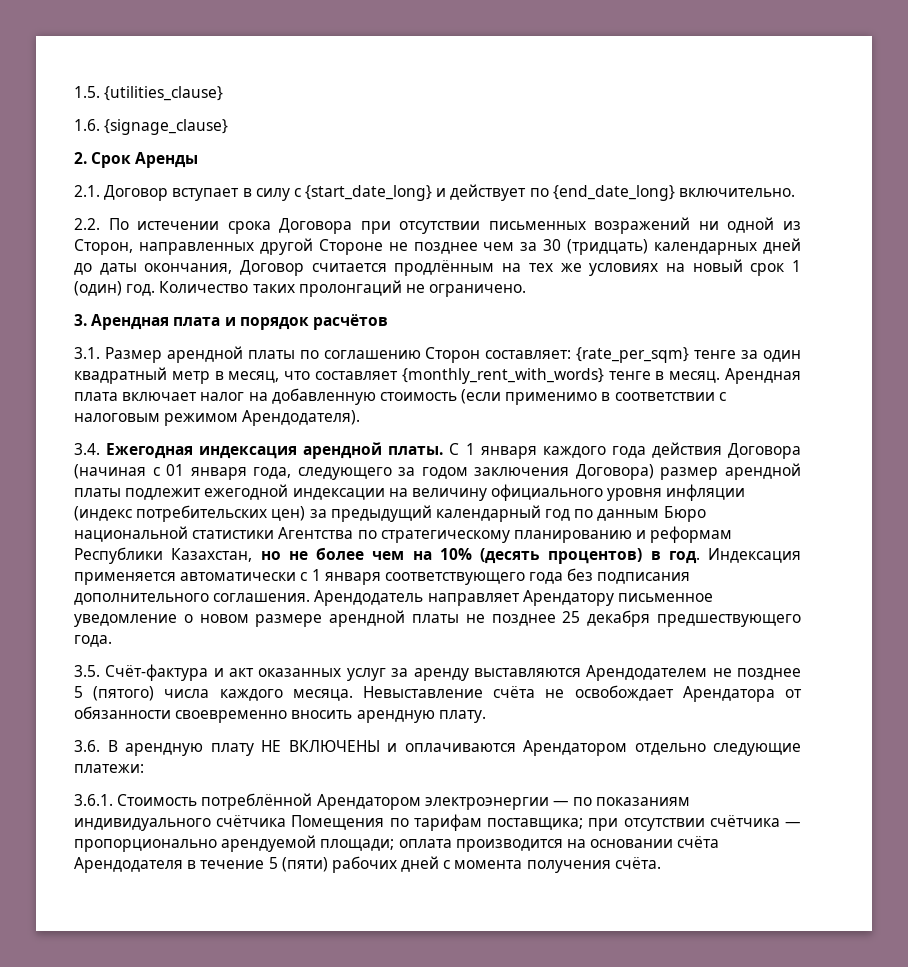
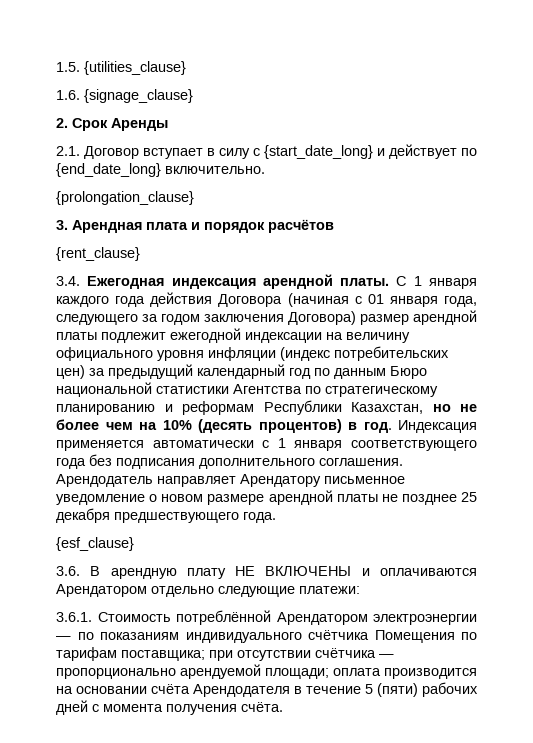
- 2.2. По истечении срока Договора при отсутствии письменных возражений ни одной из Сторон, направленных другой Стороне не позднее чем за 30 (тридцать) календарных дней до даты окончания, Договор считается продлённым на тех же условиях на новый срок 1 (один) год. Количество таких пролонгаций не ограничено.
+ {prolongation_clause}
- 3.1. Размер арендной платы по соглашению Сторон составляет: {rate_per_sqm} тенге за один квадратный метр в месяц, что составляет {monthly_rent_with_words} тенге в месяц. Арендная плата включает налог на добавленную стоимость (если применимо в соответствии с налоговым режимом Арендодателя).
+ {rent_clause}
- 3.5. Счёт-фактура и акт оказанных услуг за аренду выставляются Арендодателем не позднее 5 (пятого) числа каждого месяца. Невыставление счёта не освобождает Арендатора от обязанности своевременно вносить арендную плату.
+ {esf_clause}

